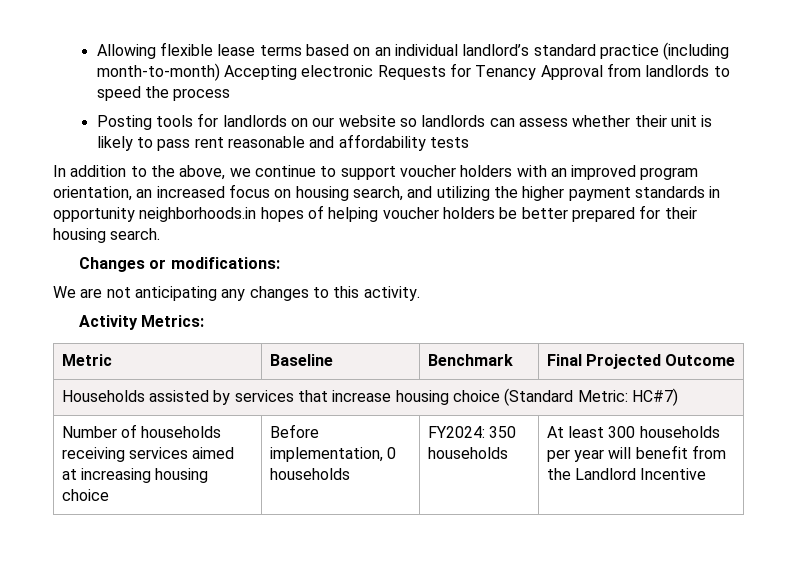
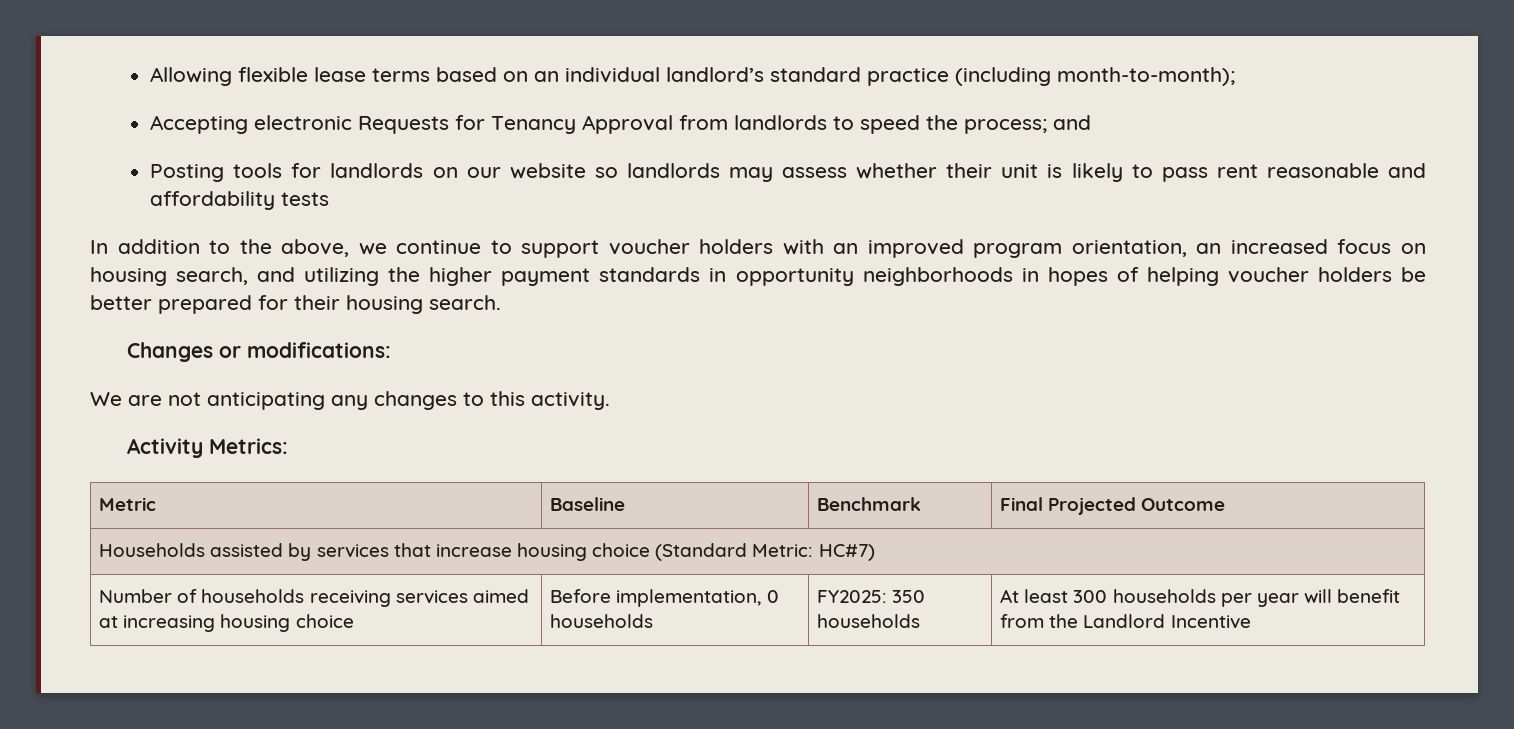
- Allowing flexible lease terms based on an individual landlord’s standard practice (including month-to-month) Accepting electronic Requests for Tenancy Approval from landlords to speed the process
+ Allowing flexible lease terms based on an individual landlord’s standard practice (including month-to-month);
+ Accepting electronic Requests for Tenancy Approval from landlords to speed the process; and
- Posting tools for landlords on our website so landlords can assess whether their unit is likely to pass rent reasonable and affordability tests
+ Posting tools for landlords on our website so landlords may assess whether their unit is likely to pass rent reasonable and affordability tests
- In addition to the above, we continue to support voucher holders with an improved program orientation, an increased focus on housing search, and utilizing the higher payment standards in opportunity neighborhoods.in hopes of helping voucher holders be better prepared for their housing search.
+ In addition to the above, we continue to support voucher holders with an improved program orientation, an increased focus on housing search, and utilizing the higher payment standards in opportunity neighborhoods in hopes of helping voucher holders be better prepared for their housing search.
- Number of households receiving services aimed at increasing housing choice | Before implementation, 0 households | FY2024: 350 households | At least 300 households per year will benefit from the Landlord Incentive
+ Number of households receiving services aimed at increasing housing choice | Before implementation, 0 households | FY2025: 350 households | At least 300 households per year will benefit from the Landlord Incentive

